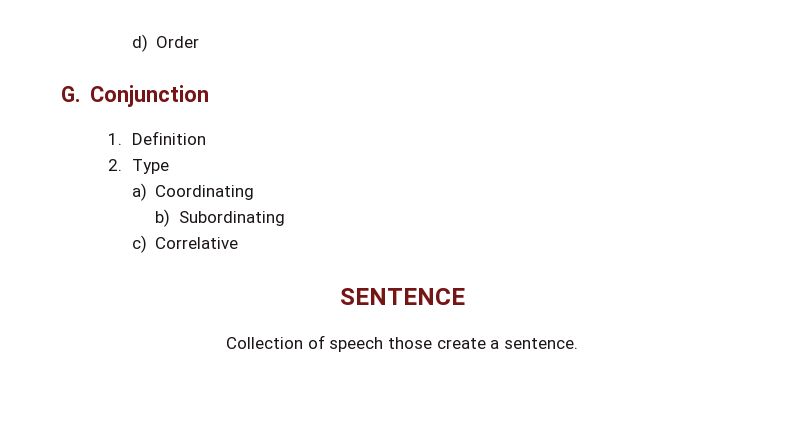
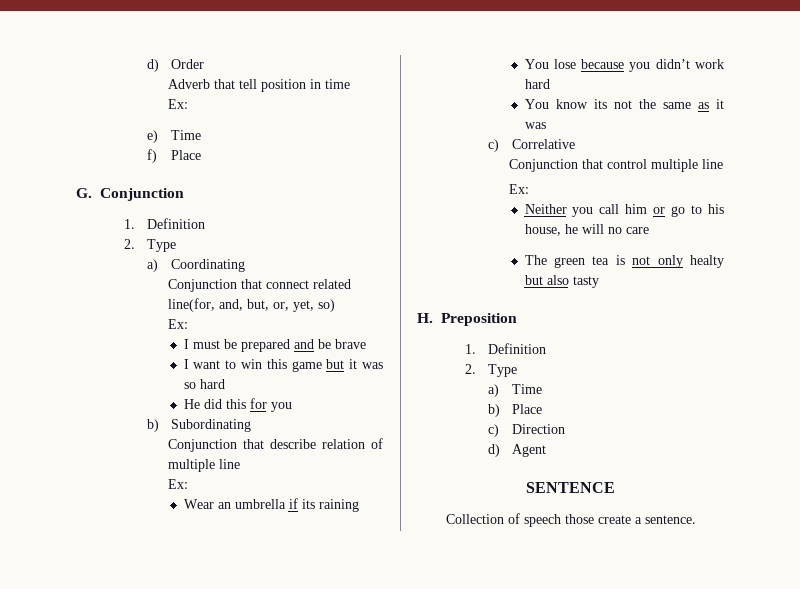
+ Adverb that tell position in time
+ Ex:
+ e) Time
+ f) Place
+ Conjunction that connect related line(for, and, but, or, yet, so)
+ Ex:
+ I must be prepared and be brave
+ I want to win this game but it was so hard
+ He did this for you
  b) Subordinating
+ Conjunction that describe relation of multiple line
+ Ex:
+ Wear an umbrella if its raining
+ You lose because you didn’t work hard
+ You know its not the same as it was
  c) Correlative
+ Conjunction that control multiple line
+ Ex:
+ Neither you call him or go to his house, he will no care
+ The green tea is not only healty but also tasty
+ H. Preposition
+ 1. Definition
+ 2. Type
+ a) Time
+ b) Place
+ c) Direction
+ d) Agent

